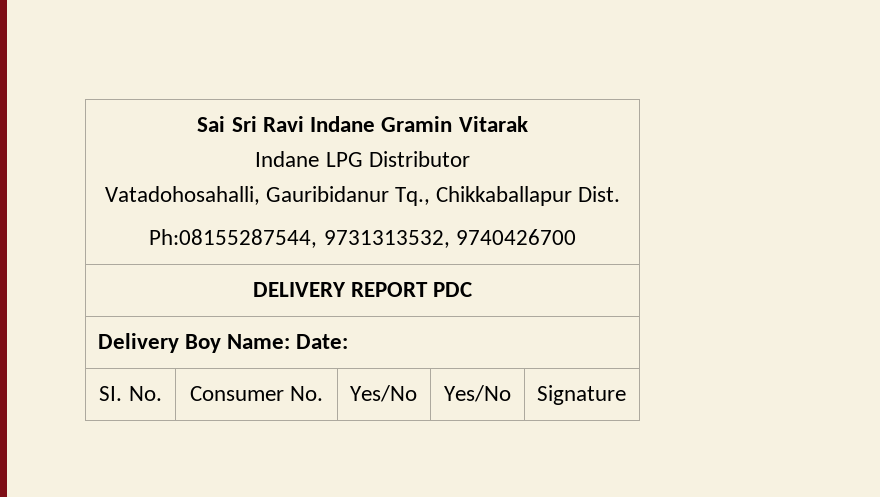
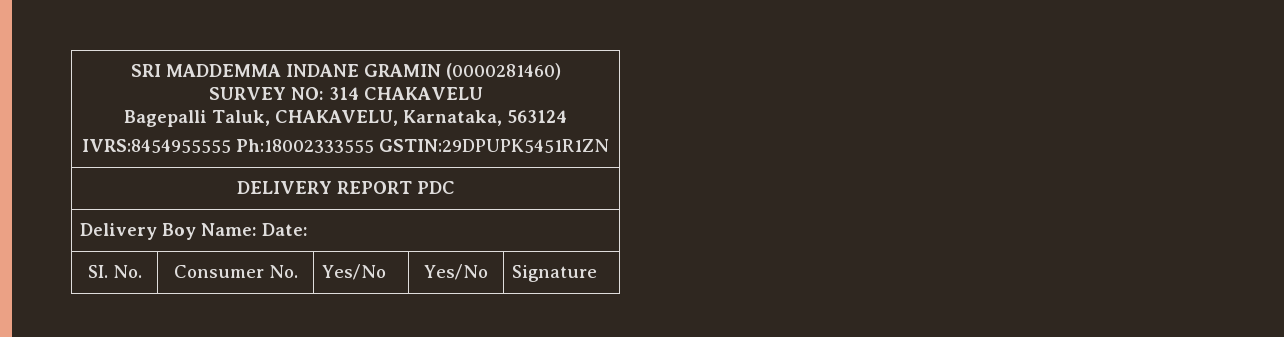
- Sai Sri Ravi Indane Gramin Vitarak
- Indane LPG Distributor
- Vatadohosahalli, Gauribidanur Tq., Chikkaballapur Dist.
- Ph:08155287544, 9731313532, 9740426700
+ SRI MADDEMMA INDANE GRAMIN (0000281460)
+ SURVEY NO: 314 CHAKAVELU
+ Bagepalli Taluk, CHAKAVELU, Karnataka, 563124
+ IVRS:8454955555 Ph:18002333555 GSTIN:29DPUPK5451R1ZN

